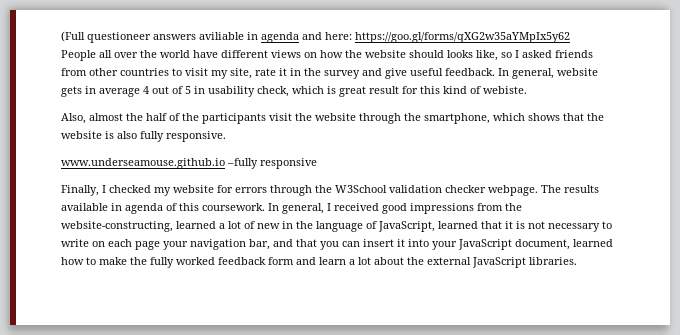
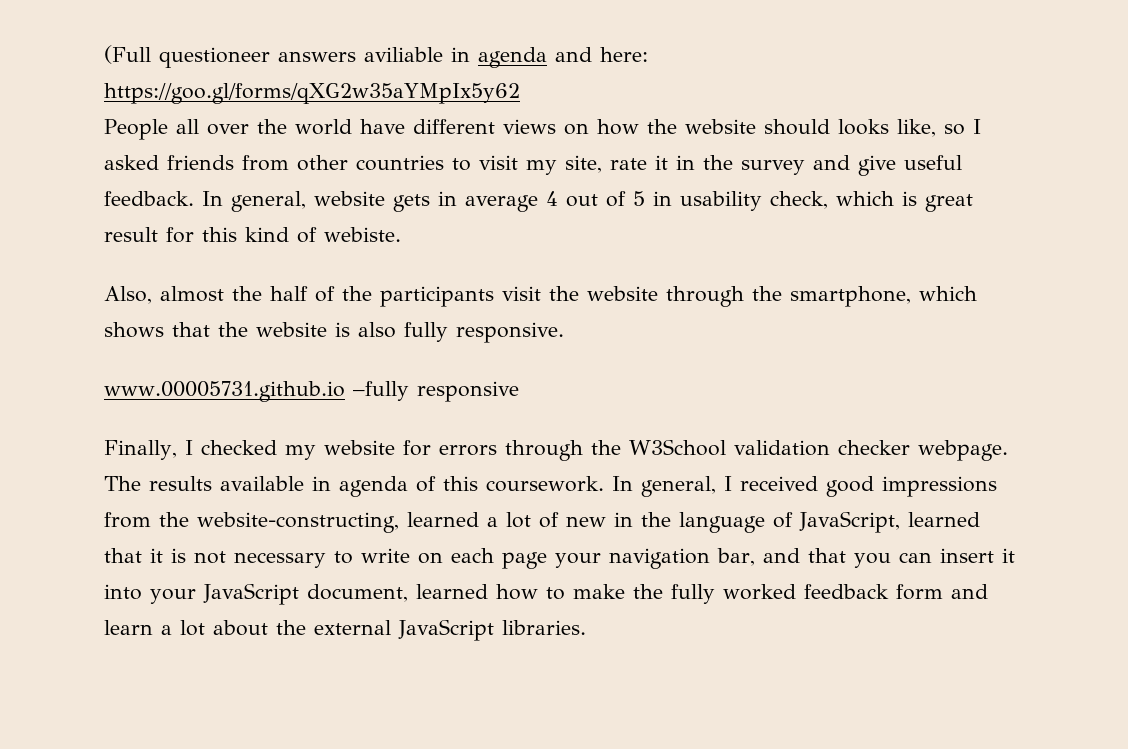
- www.underseamouse.github.io –fully responsive
+ www.00005731.github.io –fully responsive

